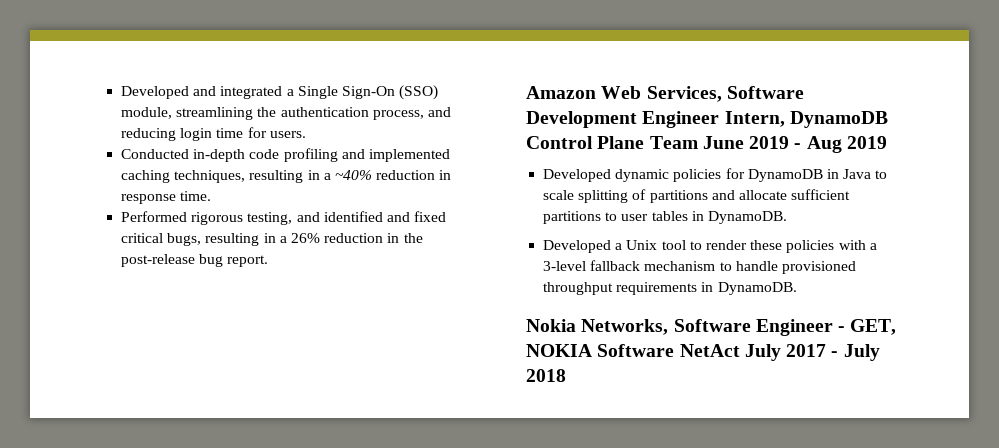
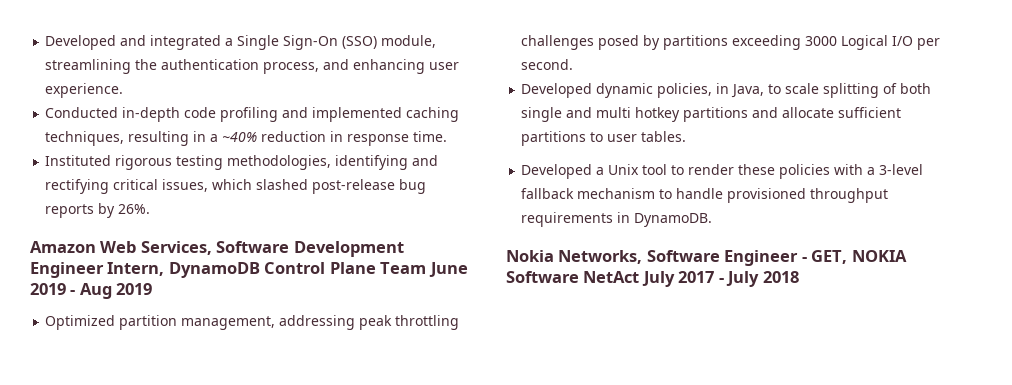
- Developed and integrated a Single Sign-On (SSO) module, streamlining the authentication process, and reducing login time for users.
+ Developed and integrated a Single Sign-On (SSO) module, streamlining the authentication process, and enhancing user experience.
- Performed rigorous testing, and identified and fixed critical bugs, resulting in a 26% reduction in the post-release bug report.
+ Instituted rigorous testing methodologies, identifying and rectifying critical issues, which slashed post-release bug reports by 26%.
- Developed dynamic policies for DynamoDB in Java to scale splitting of partitions and allocate sufficient partitions to user tables in DynamoDB.
+ Optimized partition management, addressing peak throttling challenges posed by partitions exceeding 3000 Logical I/O per second.
+ Developed dynamic policies, in Java, to scale splitting of both single and multi hotkey partitions and allocate sufficient partitions to user tables.

